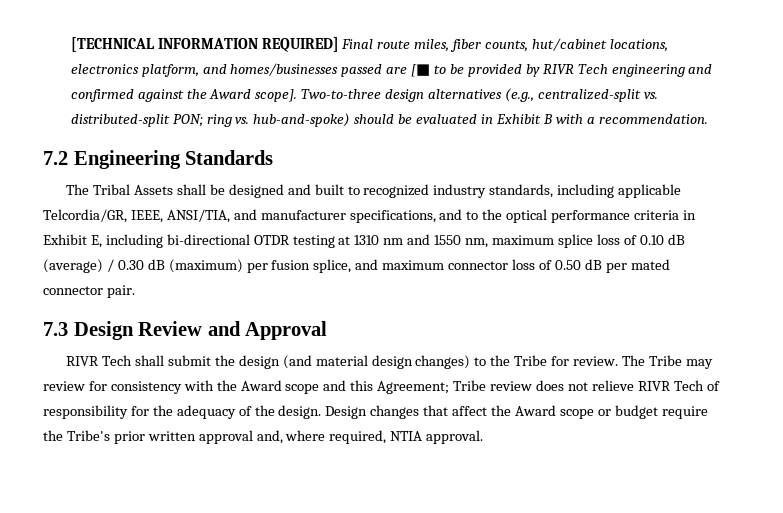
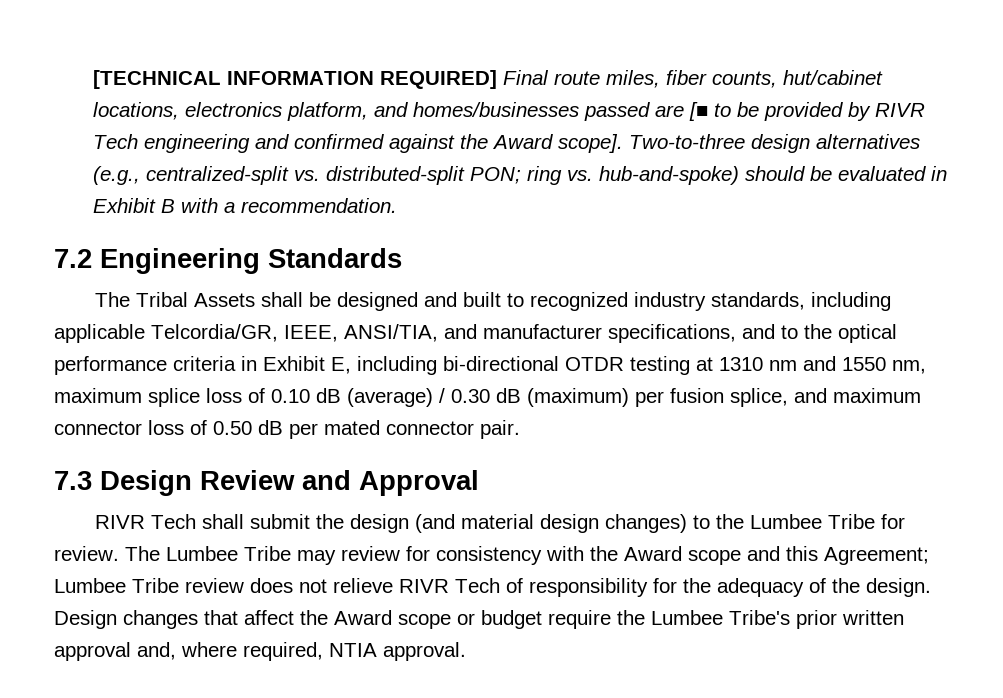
- RIVR Tech shall submit the design (and material design changes) to the Tribe for review.
+ RIVR Tech shall submit the design (and material design changes) to the Lumbee Tribe for review.
- The Tribe may review for consistency with the Award scope and this Agreement; Tribe review does not relieve RIVR Tech of responsibility for the adequacy of the design.
+ The Lumbee Tribe may review for consistency with the Award scope and this Agreement; Lumbee Tribe review does not relieve RIVR Tech of responsibility for the adequacy of the design.
- Design changes that affect the Award scope or budget require the Tribe's prior written approval and, where required, NTIA approval.
+ Design changes that affect the Award scope or budget require the Lumbee Tribe's prior written approval and, where required, NTIA approval.

